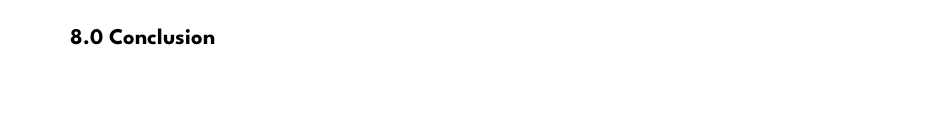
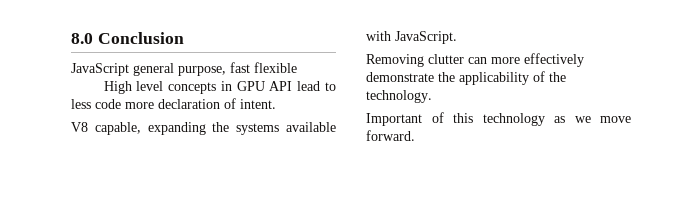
+ JavaScript general purpose, fast flexible
+ High level concepts in GPU API lead to less code more declaration of intent.
+ V8 capable, expanding the systems available with JavaScript.
+ Removing clutter can more effectively demonstrate the applicability of the technology.
+ Important of this technology as we move forward.

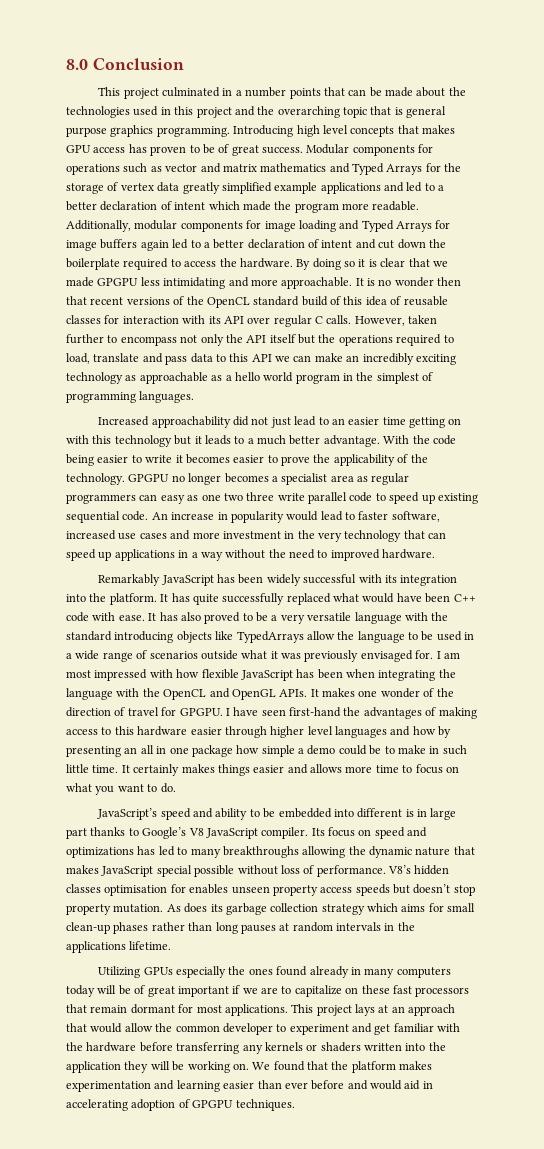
- JavaScript general purpose, fast flexible
- High level concepts in GPU API lead to less code more declaration of intent.
- V8 capable, expanding the systems available with JavaScript.
- Removing clutter can more effectively demonstrate the applicability of the technology.
- Important of this technology as we move forward.
+ This project culminated in a number points that can be made about the technologies used in this project and the overarching topic that is general purpose graphics programming. Introducing high level concepts that makes GPU access has proven to be of great success. Modular components for operations such as vector and matrix mathematics and Typed Arrays for the storage of vertex data greatly simplified example applications and led to a better declaration of intent which made the program more readable. Additionally, modular components for image loading and Typed Arrays for image buffers again led to a better declaration of intent and cut down the boilerplate required to access the hardware. By doing so it is clear that we made GPGPU less intimidating and more approachable. It is no wonder then that recent versions of the OpenCL standard build of this idea of reusable classes for interaction with its API over regular C calls. However, taken further to encompass not only the API itself but the operations required to load, translate and pass data to this API we can make an incredibly exciting technology as approachable as a hello world program in the simplest of programming languages.
+ Increased approachability did not just lead to an easier time getting on with this technology but it leads to a much better advantage. With the code being easier to write it becomes easier to prove the applicability of the technology. GPGPU no longer becomes a specialist area as regular programmers can easy as one two three write parallel code to speed up existing sequential code. An increase in popularity would lead to faster software, increased use cases and more investment in the very technology that can speed up applications in a way without the need to improved hardware.
+ Remarkably JavaScript has been widely successful with its integration into the platform. It has quite successfully replaced what would have been C++ code with ease. It has also proved to be a very versatile language with the standard introducing objects like TypedArrays allow the language to be used in a wide range of scenarios outside what it was previously envisaged for. I am most impressed with how flexible JavaScript has been when integrating the language with the OpenCL and OpenGL APIs. It makes one wonder of the direction of travel for GPGPU. I have seen first-hand the advantages of making access to this hardware easier through higher level languages and how by presenting an all in one package how simple a demo could be to make in such little time. It certainly makes things easier and allows more time to focus on what you want to do.
+ JavaScript’s speed and ability to be embedded into different is in large part thanks to Google’s V8 JavaScript compiler. Its focus on speed and optimizations has led to many breakthroughs allowing the dynamic nature that makes JavaScript special possible without loss of performance. V8’s hidden classes optimisation for enables unseen property access speeds but doesn’t stop property mutation. As does its garbage collection strategy which aims for small clean-up phases rather than long pauses at random intervals in the applications lifetime.
+ Utilizing GPUs especially the ones found already in many computers today will be of great important if we are to capitalize on these fast processors that remain dormant for most applications. This project lays at an approach that would allow the common developer to experiment and get familiar with the hardware before transferring any kernels or shaders written into the application they will be working on. We found that the platform makes experimentation and learning easier than ever before and would aid in accelerating adoption of GPGPU techniques.

